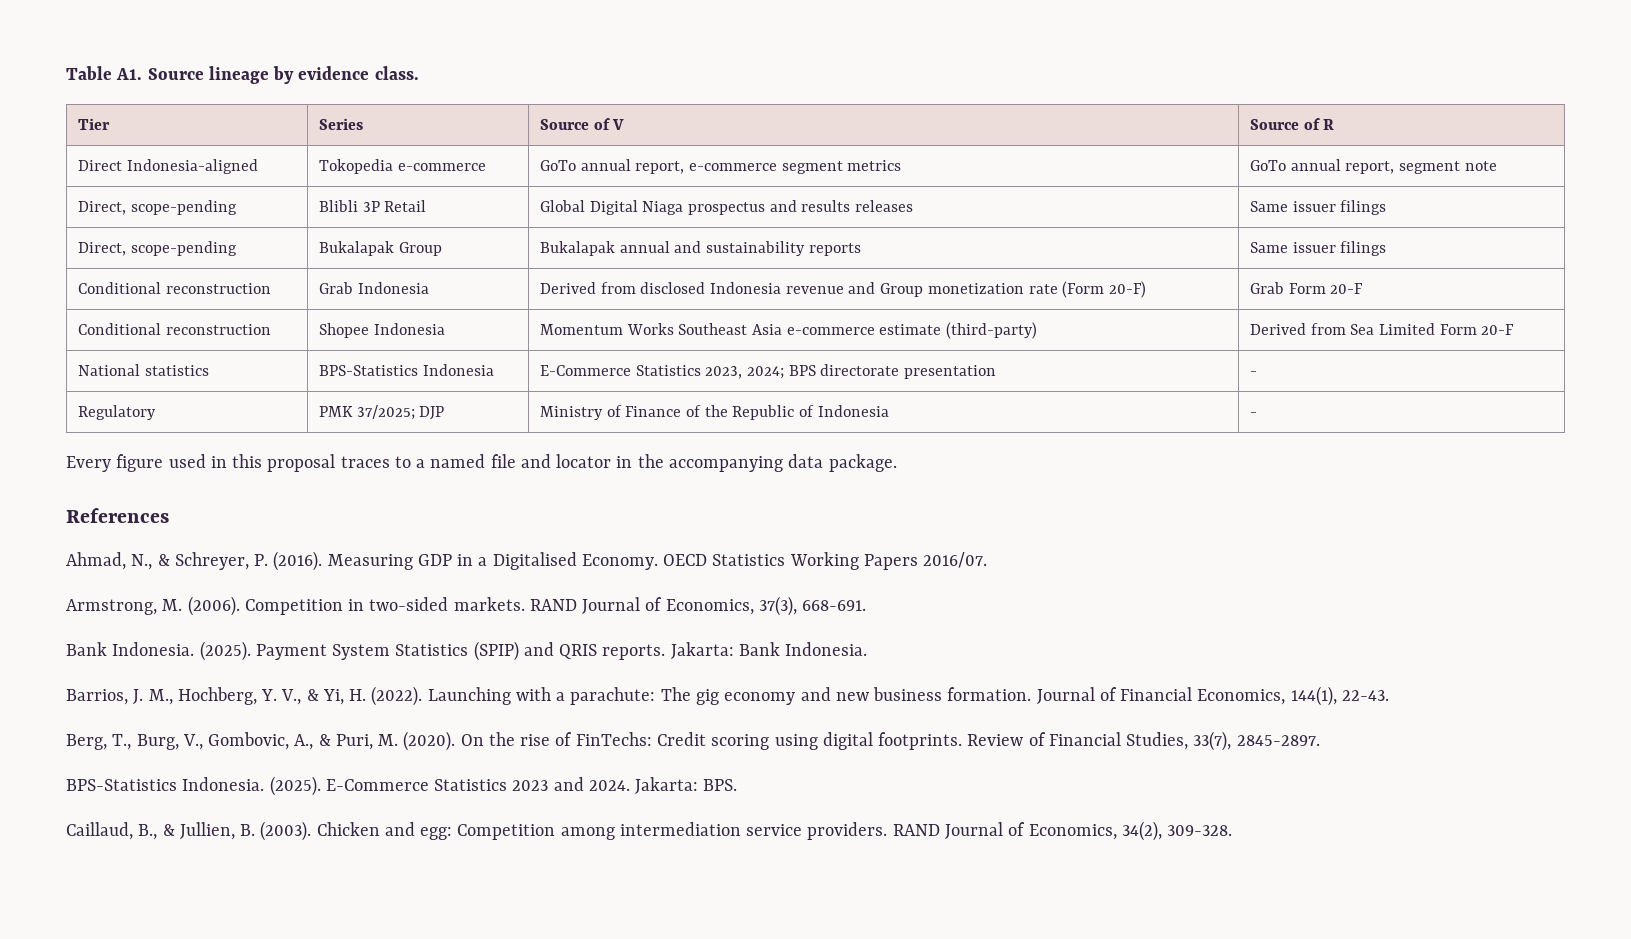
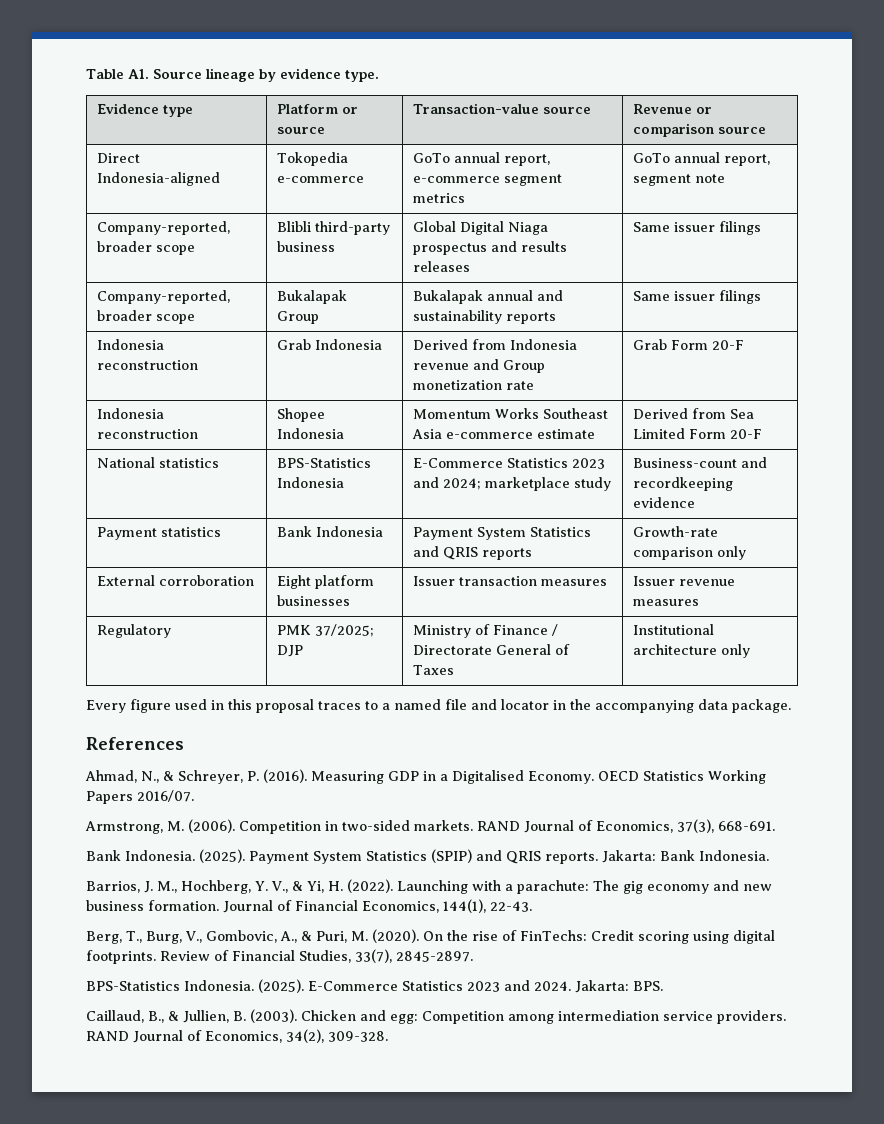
- Table A1. Source lineage by evidence class.
- Tier | Series | Source of V | Source of R
+ Table A1. Source lineage by evidence type.
+ Evidence type | Platform or source | Transaction-value source | Revenue or comparison source
- Direct, scope-pending | Blibli 3P Retail | Global Digital Niaga prospectus and results releases | Same issuer filings
+ Company-reported, broader scope | Blibli third-party business | Global Digital Niaga prospectus and results releases | Same issuer filings
- Direct, scope-pending | Bukalapak Group | Bukalapak annual and sustainability reports | Same issuer filings
+ Company-reported, broader scope | Bukalapak Group | Bukalapak annual and sustainability reports | Same issuer filings
- Conditional reconstruction | Grab Indonesia | Derived from disclosed Indonesia revenue and Group monetization rate (Form 20-F) | Grab Form 20-F
+ Indonesia reconstruction | Grab Indonesia | Derived from Indonesia revenue and Group monetization rate | Grab Form 20-F
- Conditional reconstruction | Shopee Indonesia | Momentum Works Southeast Asia e-commerce estimate (third-party) | Derived from Sea Limited Form 20-F
+ Indonesia reconstruction | Shopee Indonesia | Momentum Works Southeast Asia e-commerce estimate | Derived from Sea Limited Form 20-F
- National statistics | BPS-Statistics Indonesia | E-Commerce Statistics 2023, 2024; BPS directorate presentation | -
+ National statistics | BPS-Statistics Indonesia | E-Commerce Statistics 2023 and 2024; marketplace study | Business-count and recordkeeping evidence
+ Payment statistics | Bank Indonesia | Payment System Statistics and QRIS reports | Growth-rate comparison only
+ External corroboration | Eight platform businesses | Issuer transaction measures | Issuer revenue measures
- Regulatory | PMK 37/2025; DJP | Ministry of Finance of the Republic of Indonesia | -
+ Regulatory | PMK 37/2025; DJP | Ministry of Finance / Directorate General of Taxes | Institutional architecture only

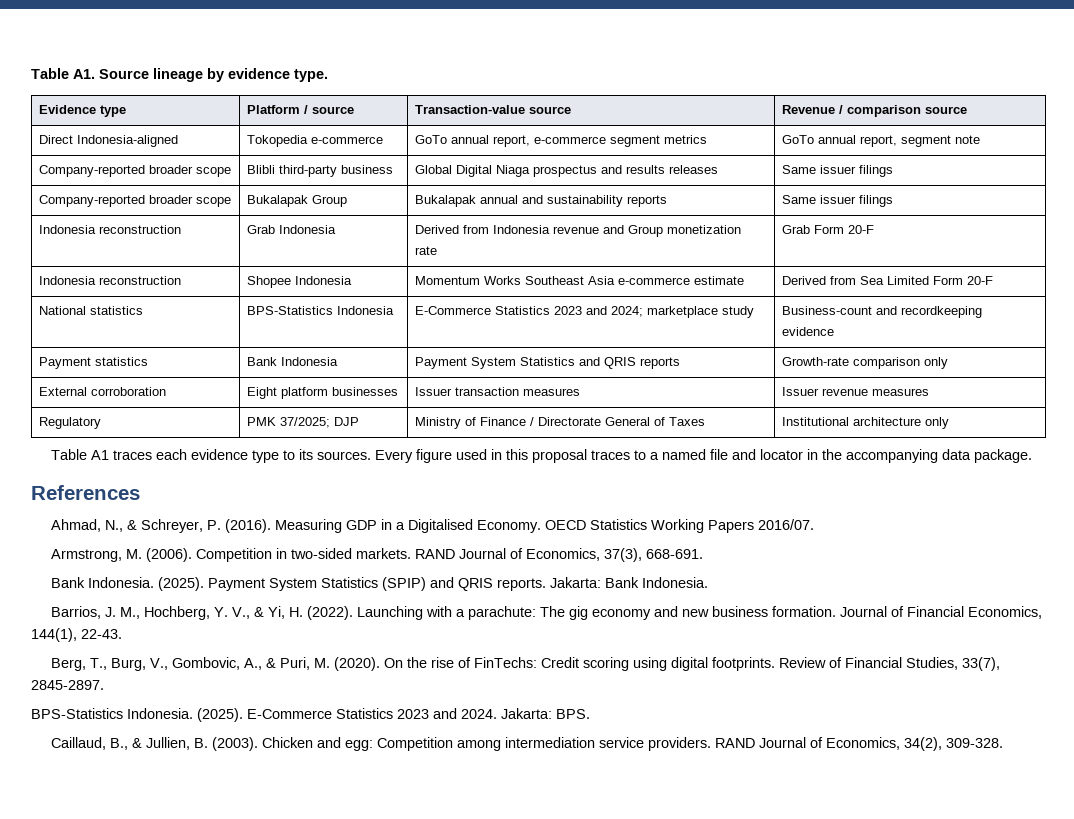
- Evidence type | Platform or source | Transaction-value source | Revenue or comparison source
+ Evidence type | Platform / source | Transaction-value source | Revenue / comparison source
- Company-reported, broader scope | Blibli third-party business | Global Digital Niaga prospectus and results releases | Same issuer filings
+ Company-reported broader scope | Blibli third-party business | Global Digital Niaga prospectus and results releases | Same issuer filings
- Company-reported, broader scope | Bukalapak Group | Bukalapak annual and sustainability reports | Same issuer filings
+ Company-reported broader scope | Bukalapak Group | Bukalapak annual and sustainability reports | Same issuer filings
+ Table A1 traces each evidence type to its sources.

